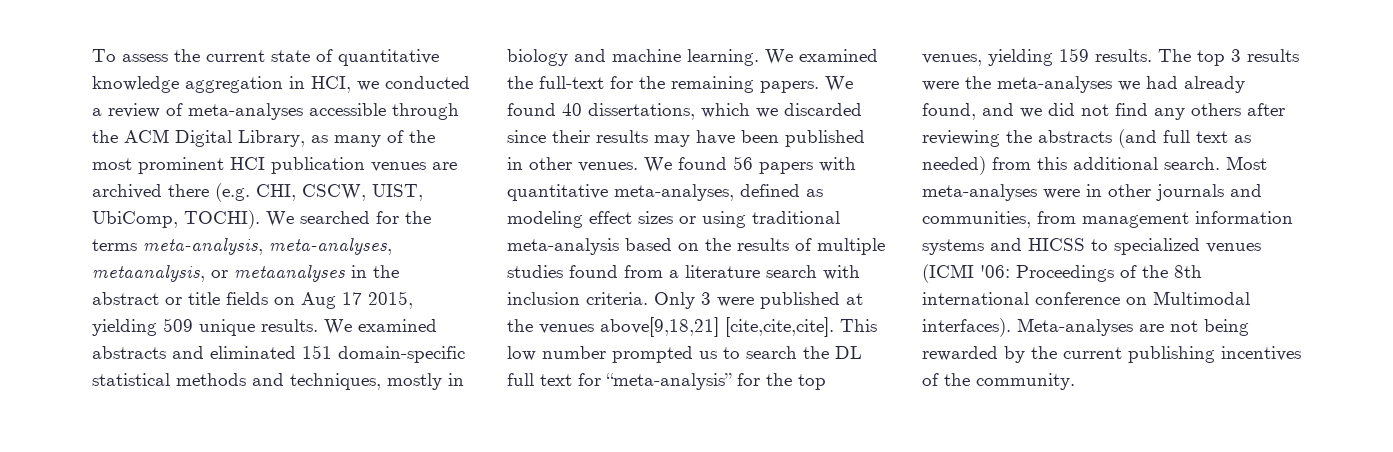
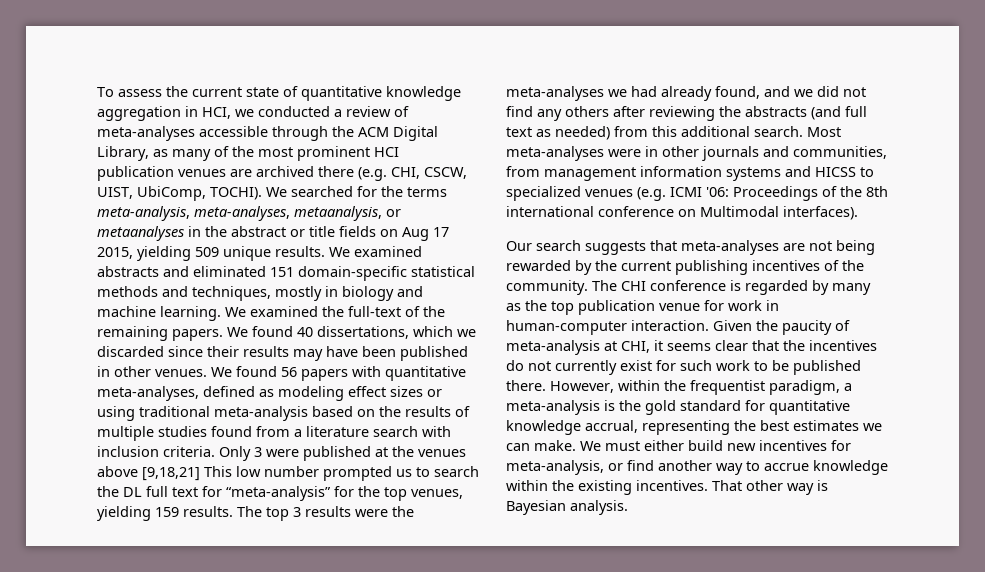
- We examined the full-text for the remaining papers.
+ We examined the full-text of the remaining papers.
- Only 3 were published at the venues above[9,18,21] [cite,cite,cite]. This low number prompted us to search the DL full text for “meta-analysis” for the top venues, yielding 159 results.
+ Only 3 were published at the venues above [9,18,21] This low number prompted us to search the DL full text for “meta-analysis” for the top venues, yielding 159 results.
- Most meta-analyses were in other journals and communities, from management information systems and HICSS to specialized venues (ICMI '06: Proceedings of the 8th international conference on Multimodal interfaces). Meta-analyses are not being rewarded by the current publishing incentives of the community.
+ Most meta-analyses were in other journals and communities, from management information systems and HICSS to specialized venues (e.g. ICMI '06: Proceedings of the 8th international conference on Multimodal interfaces).
+ Our search suggests that meta-analyses are not being rewarded by the current publishing incentives of the community.
+ The CHI conference is regarded by many as the top publication venue for work in human-computer interaction. Given the paucity of meta-analysis at CHI, it seems clear that the incentives do not currently exist for such work to be published there. However, within the frequentist paradigm, a meta-analysis is the gold standard for quantitative knowledge accrual, representing the best estimates we can make. We must either build new incentives for meta-analysis, or find another way to accrue knowledge within the existing incentives. That other way is Bayesian analysis.

